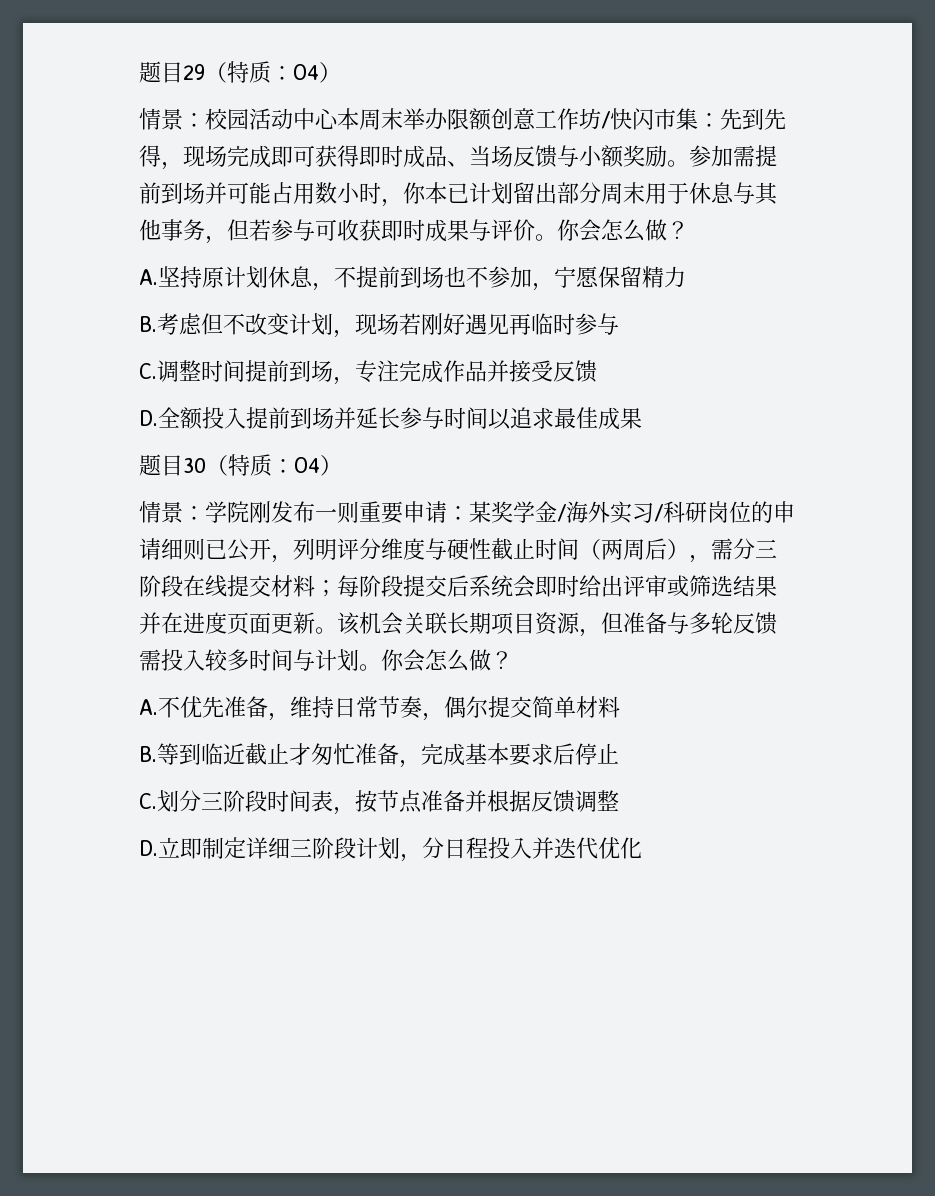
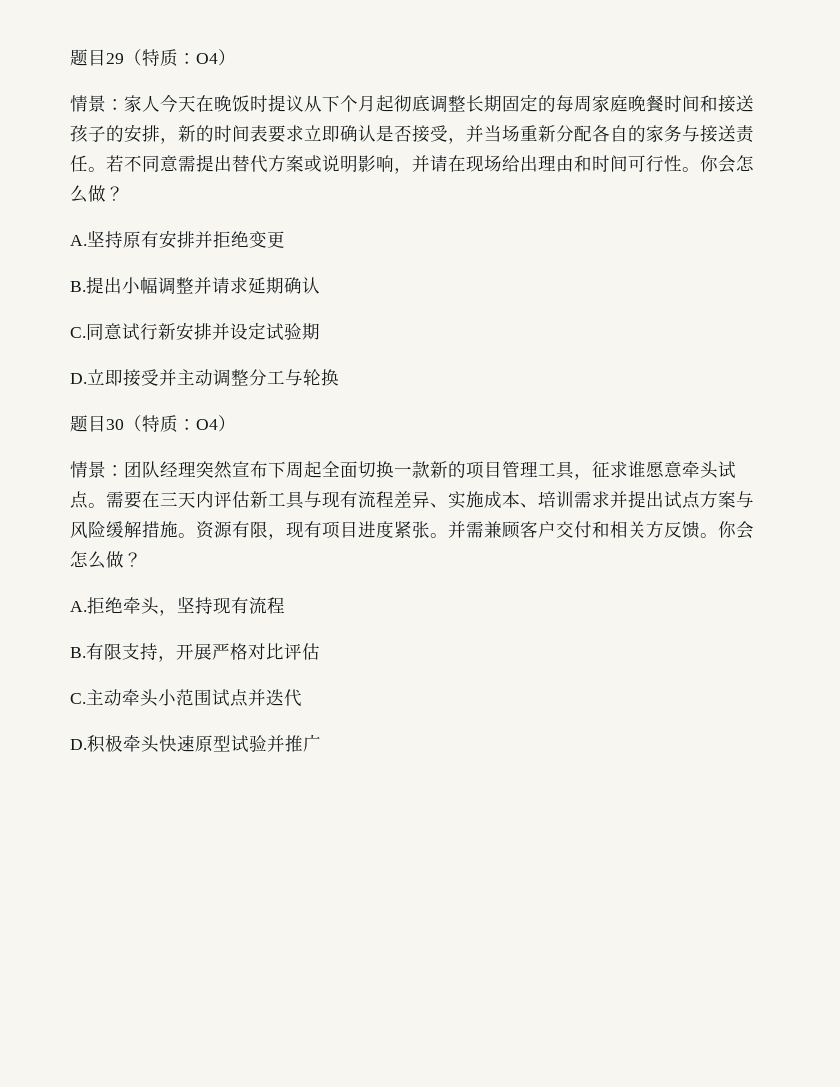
- 情景：校园活动中心本周末举办限额创意工作坊/快闪市集：先到先得，现场完成即可获得即时成品、当场反馈与小额奖励。参加需提前到场并可能占用数小时，你本已计划留出部分周末用于休息与其他事务，但若参与可收获即时成果与评价。
+ 情景：家人今天在晚饭时提议从下个月起彻底调整长期固定的每周家庭晚餐时间和接送孩子的安排，新的时间表要求立即确认是否接受，并当场重新分配各自的家务与接送责任。若不同意需提出替代方案或说明影响，并请在现场给出理由和时间可行性。
- A.坚持原计划休息，不提前到场也不参加，宁愿保留精力
- B.考虑但不改变计划，现场若刚好遇见再临时参与
- C.调整时间提前到场，专注完成作品并接受反馈
- D.全额投入提前到场并延长参与时间以追求最佳成果
+ A.坚持原有安排并拒绝变更
+ B.提出小幅调整并请求延期确认
+ C.同意试行新安排并设定试验期
+ D.立即接受并主动调整分工与轮换
- 情景：学院刚发布一则重要申请：某奖学金/海外实习/科研岗位的申请细则已公开，列明评分维度与硬性截止时间（两周后），需分三阶段在线提交材料；每阶段提交后系统会即时给出评审或筛选结果并在进度页面更新。该机会关联长期项目资源，但准备与多轮反馈需投入较多时间与计划。你会怎么做？
- A.不优先准备，维持日常节奏，偶尔提交简单材料
- B.等到临近截止才匆忙准备，完成基本要求后停止
- C.划分三阶段时间表，按节点准备并根据反馈调整
- D.立即制定详细三阶段计划，分日程投入并迭代优化
+ 情景：团队经理突然宣布下周起全面切换一款新的项目管理工具，征求谁愿意牵头试点。需要在三天内评估新工具与现有流程差异、实施成本、培训需求并提出试点方案与风险缓解措施。资源有限，现有项目进度紧张。并需兼顾客户交付和相关方反馈。你会怎么做？
+ A.拒绝牵头，坚持现有流程
+ B.有限支持，开展严格对比评估
+ C.主动牵头小范围试点并迭代
+ D.积极牵头快速原型试验并推广

